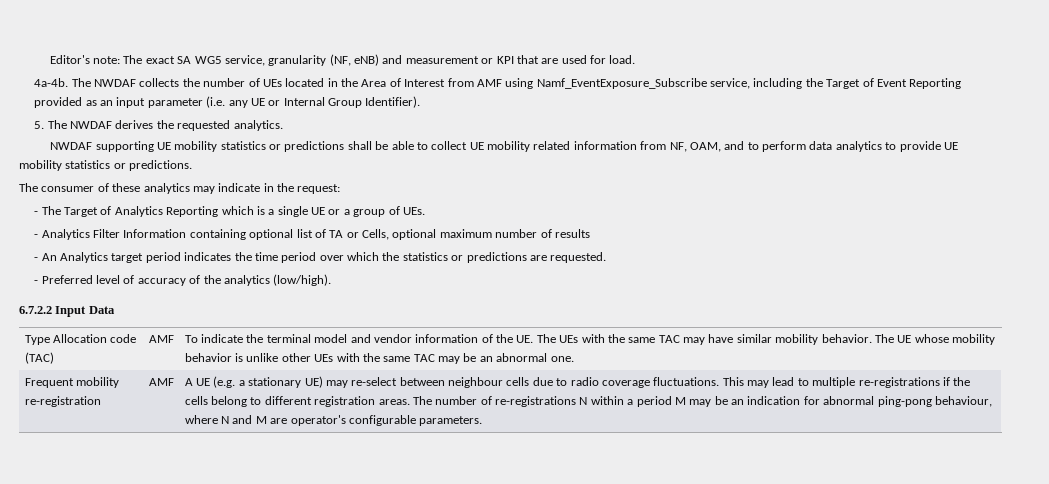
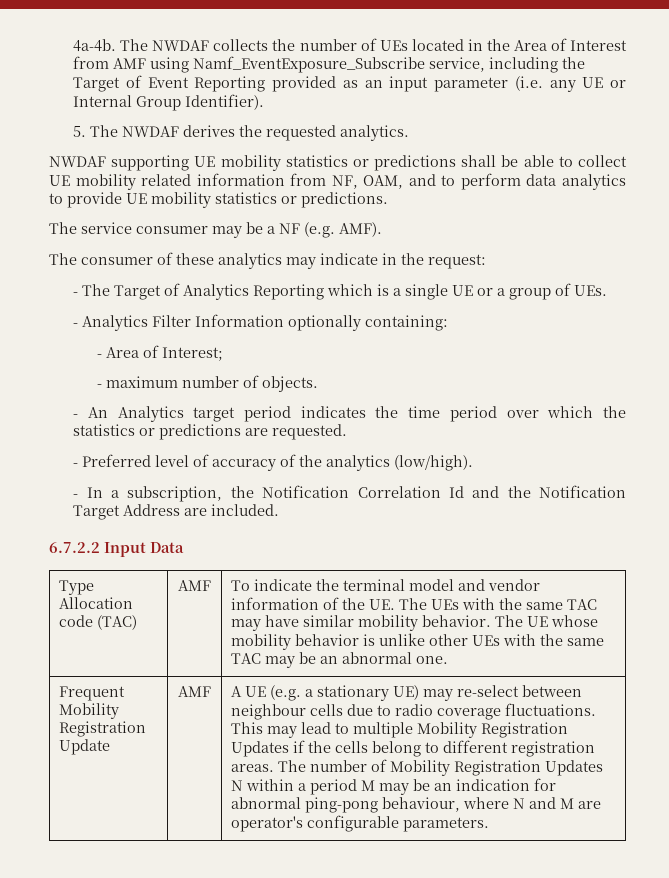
- Editor's note: The exact SA WG5 service, granularity (NF, eNB) and measurement or KPI that are used for load.
+ The service consumer may be a NF (e.g. AMF).
- - Analytics Filter Information containing optional list of TA or Cells, optional maximum number of results
+ - Analytics Filter Information optionally containing:
+ - Area of Interest;
+ - maximum number of objects.
+ - In a subscription, the Notification Correlation Id and the Notification Target Address are included.
- Frequent mobility re-registration
+ Frequent Mobility Registration Update
- This may lead to multiple re-registrations if the cells belong to different registration areas.
+ This may lead to multiple Mobility Registration Updates if the cells belong to different registration areas.
- The number of re-registrations N within a period M may be an indication for abnormal ping-pong behaviour, where N and M are operator's configurable parameters.
+ The number of Mobility Registration Updates N within a period M may be an indication for abnormal ping-pong behaviour, where N and M are operator's configurable parameters.

